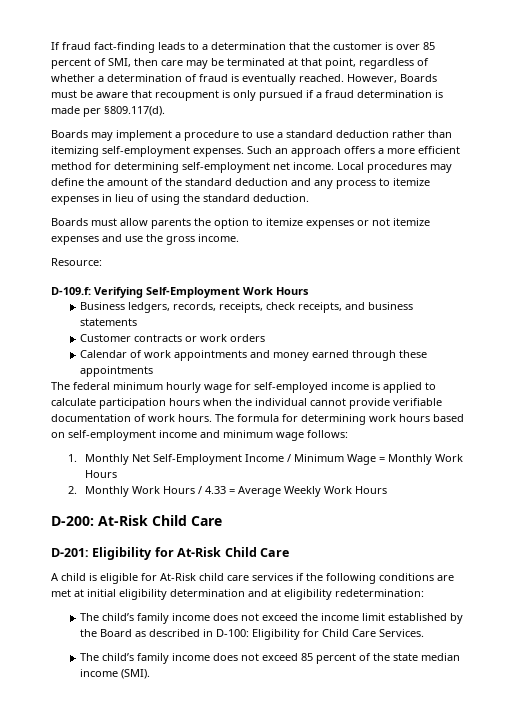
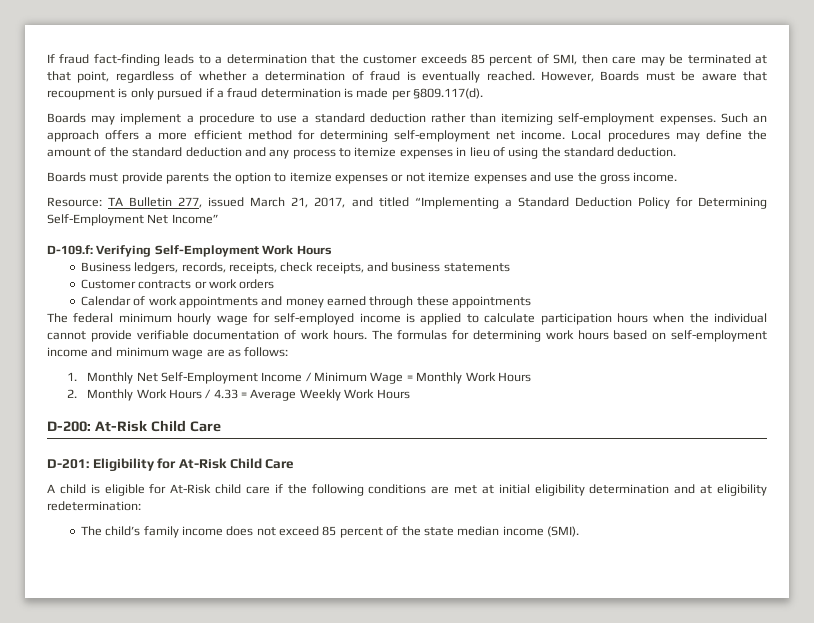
- If fraud fact-finding leads to a determination that the customer is over 85 percent of SMI, then care may be terminated at that point, regardless of whether a determination of fraud is eventually reached.
+ If fraud fact-finding leads to a determination that the customer exceeds 85 percent of SMI, then care may be terminated at that point, regardless of whether a determination of fraud is eventually reached.
- Boards must allow parents the option to itemize expenses or not itemize expenses and use the gross income.
+ Boards must provide parents the option to itemize expenses or not itemize expenses and use the gross income.
- Resource:
+ Resource: TA Bulletin 277, issued March 21, 2017, and titled “Implementing a Standard Deduction Policy for Determining Self-Employment Net Income”
- The formula for determining work hours based on self-employment income and minimum wage follows:
+ The formulas for determining work hours based on self-employment income and minimum wage are as follows:
- A child is eligible for At-Risk child care services if the following conditions are met at initial eligibility determination and at eligibility redetermination:
+ A child is eligible for At-Risk child care if the following conditions are met at initial eligibility determination and at eligibility redetermination:
- The child’s family income does not exceed the income limit established by the Board as described in D-100: Eligibility for Child Care Services.

